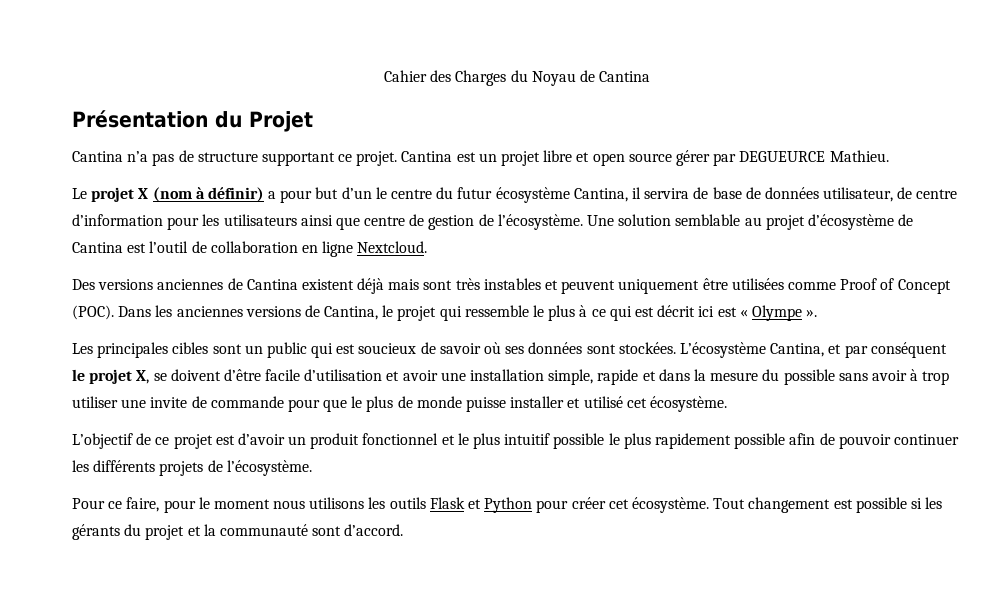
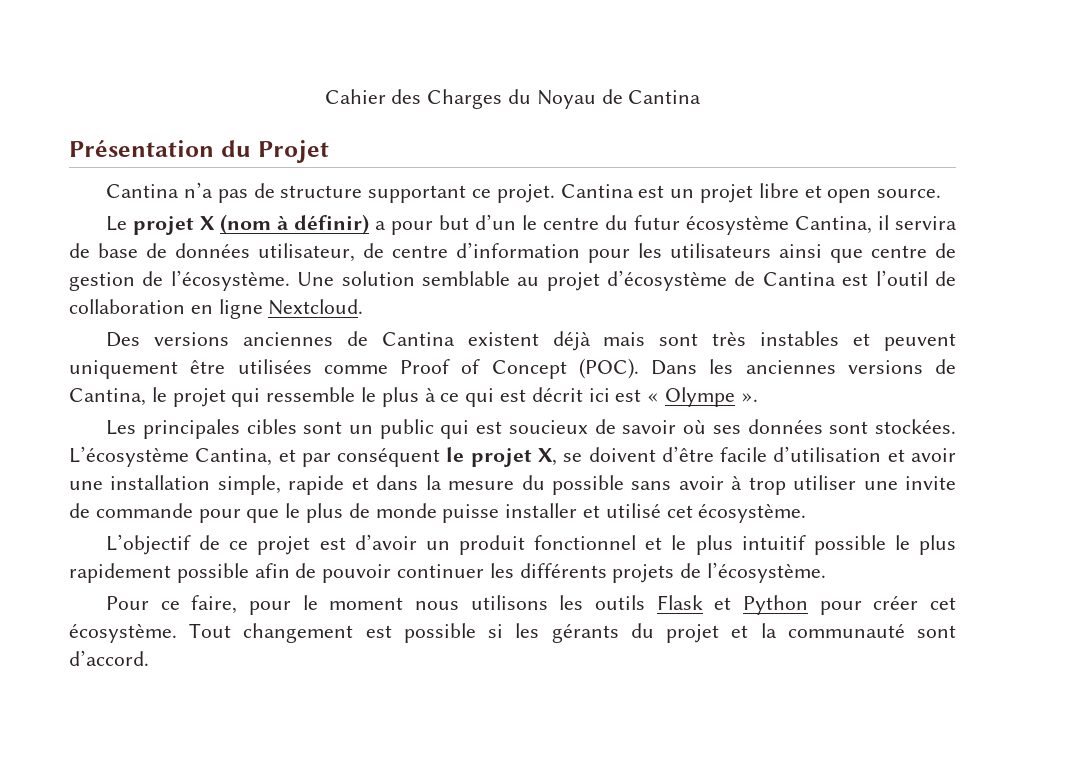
- Cantina est un projet libre et open source gérer par DEGUEURCE Mathieu.
+ Cantina est un projet libre et open source.

